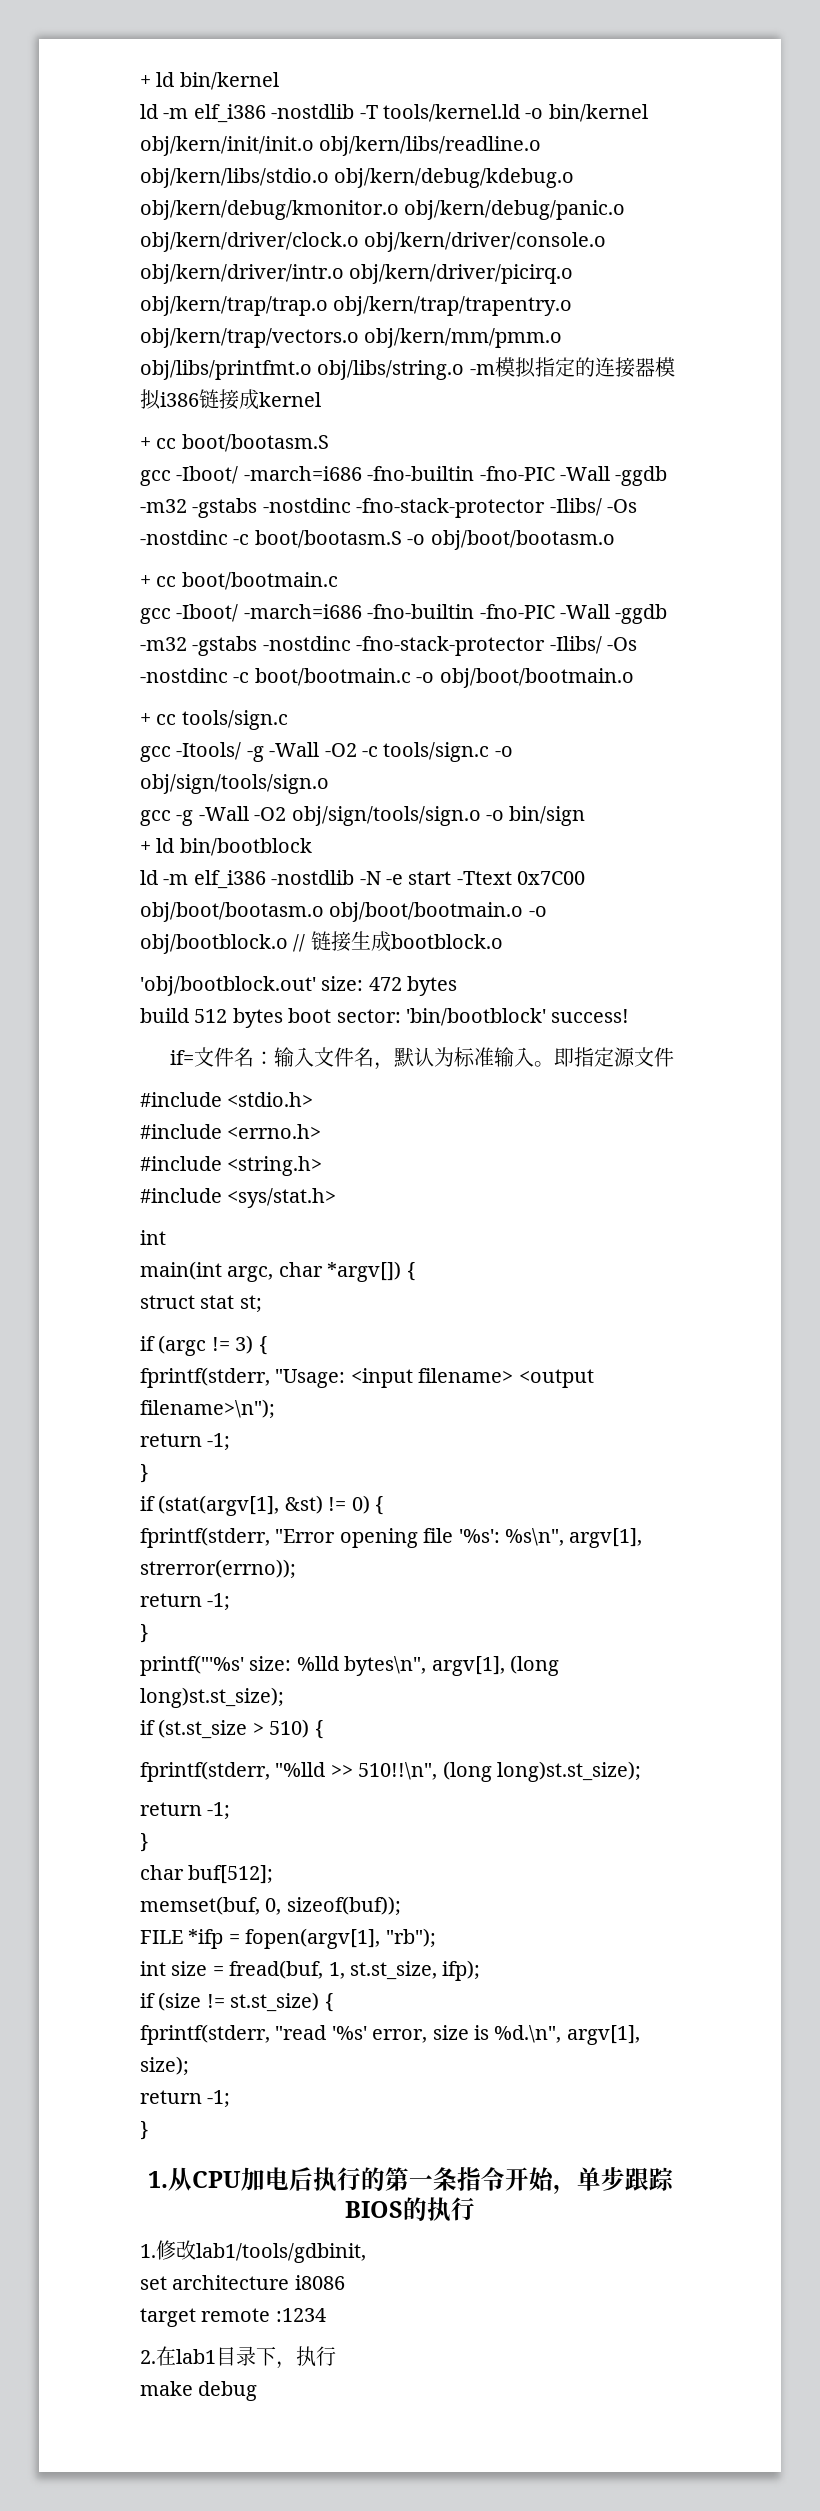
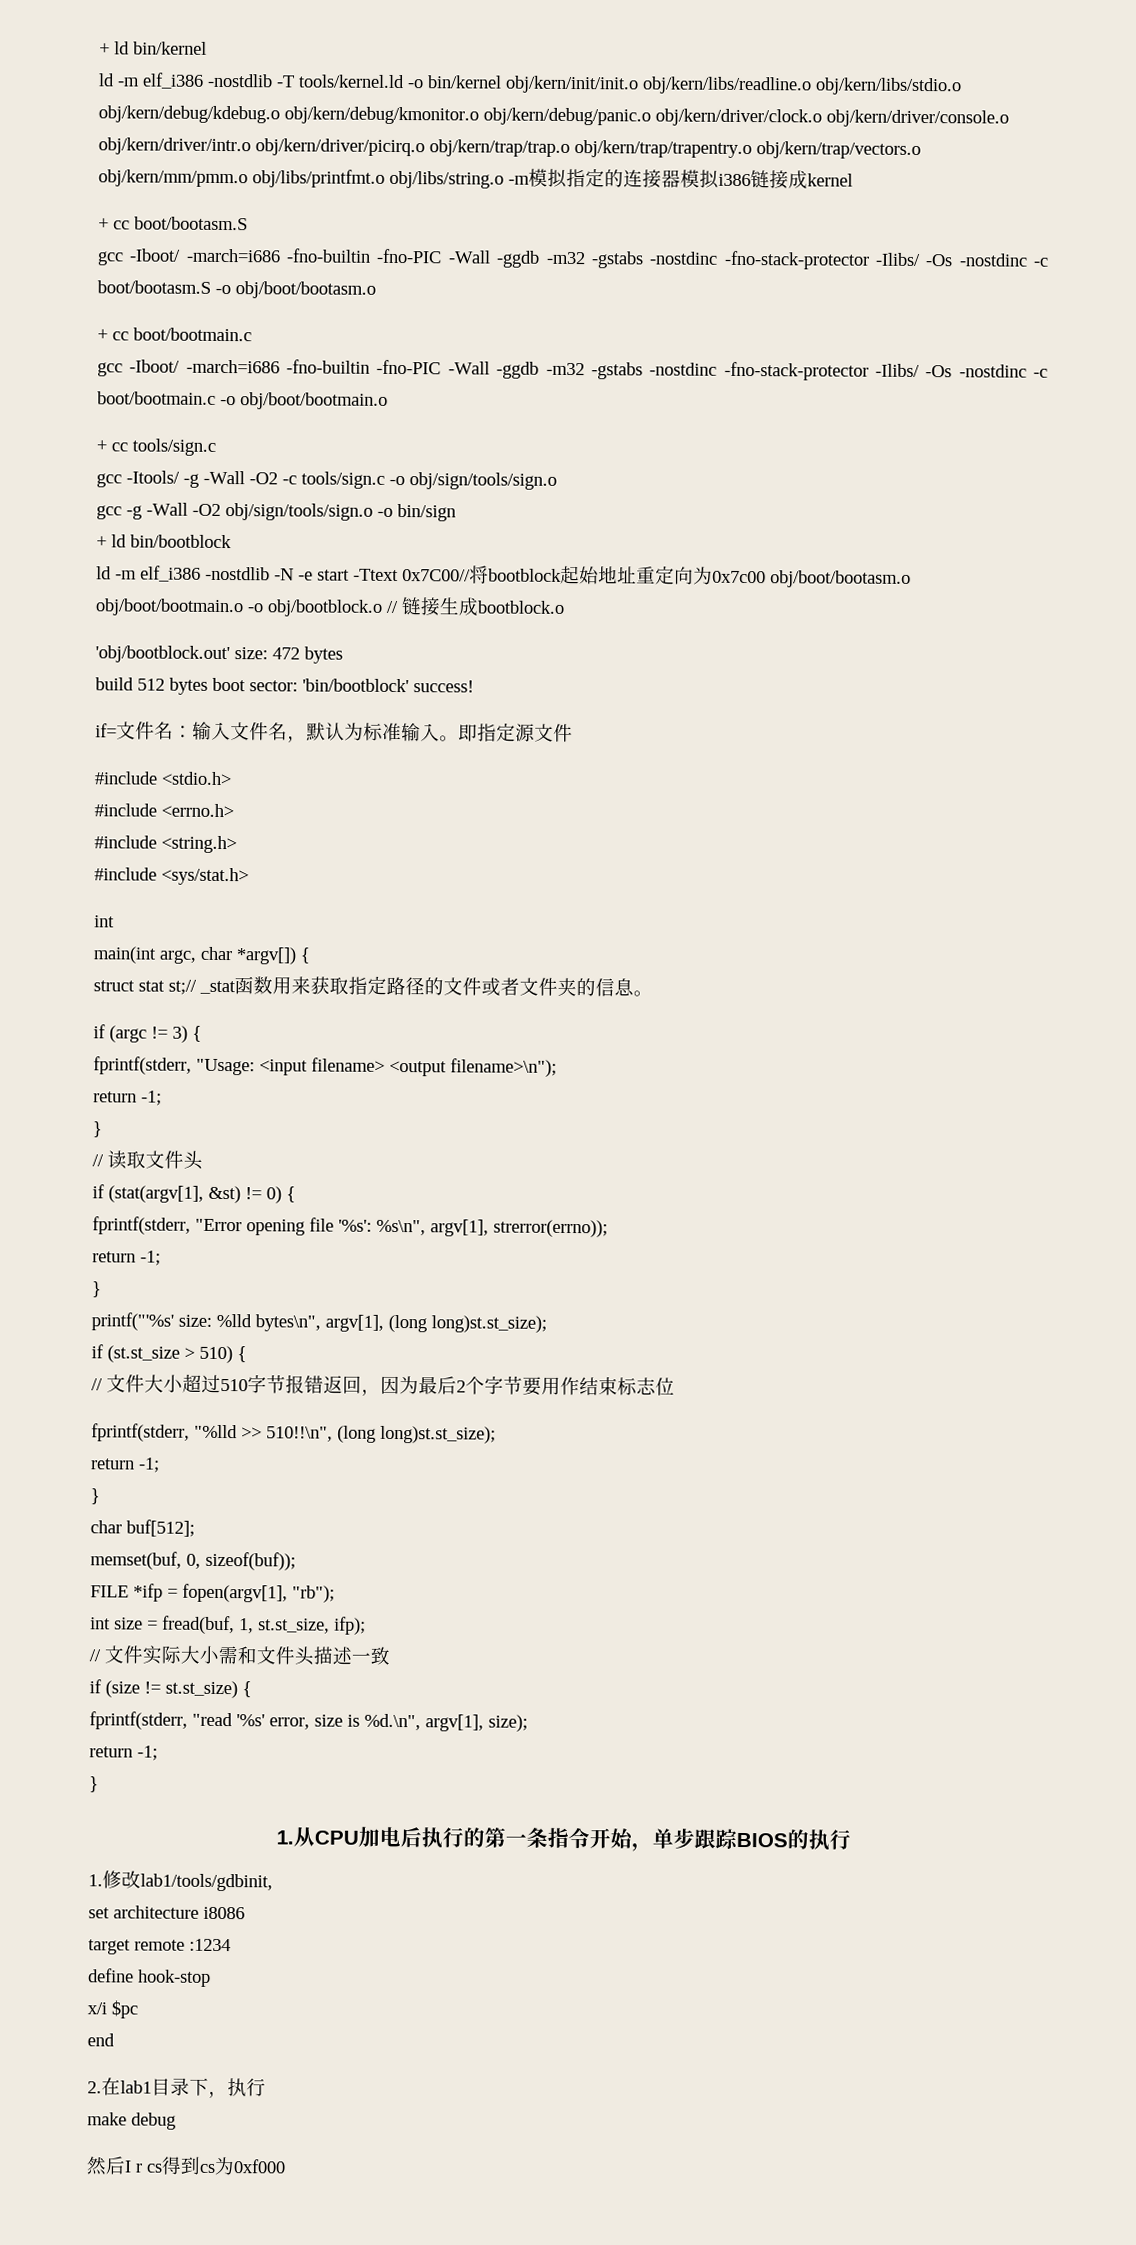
- ld -m elf_i386 -nostdlib -N -e start -Ttext 0x7C00 obj/boot/bootasm.o obj/boot/bootmain.o -o obj/bootblock.o // 链接生成bootblock.o
+ ld -m elf_i386 -nostdlib -N -e start -Ttext 0x7C00//将bootblock起始地址重定向为0x7c00 obj/boot/bootasm.o obj/boot/bootmain.o -o obj/bootblock.o // 链接生成bootblock.o
- struct stat st;
+ struct stat st;// _stat函数用来获取指定路径的文件或者文件夹的信息。
+ // 读取文件头
+ // 文件大小超过510字节报错返回，因为最后2个字节要用作结束标志位
+ // 文件实际大小需和文件头描述一致
+ define hook-stop
+ x/i $pc
+ end
+ 然后I r cs得到cs为0xf000

